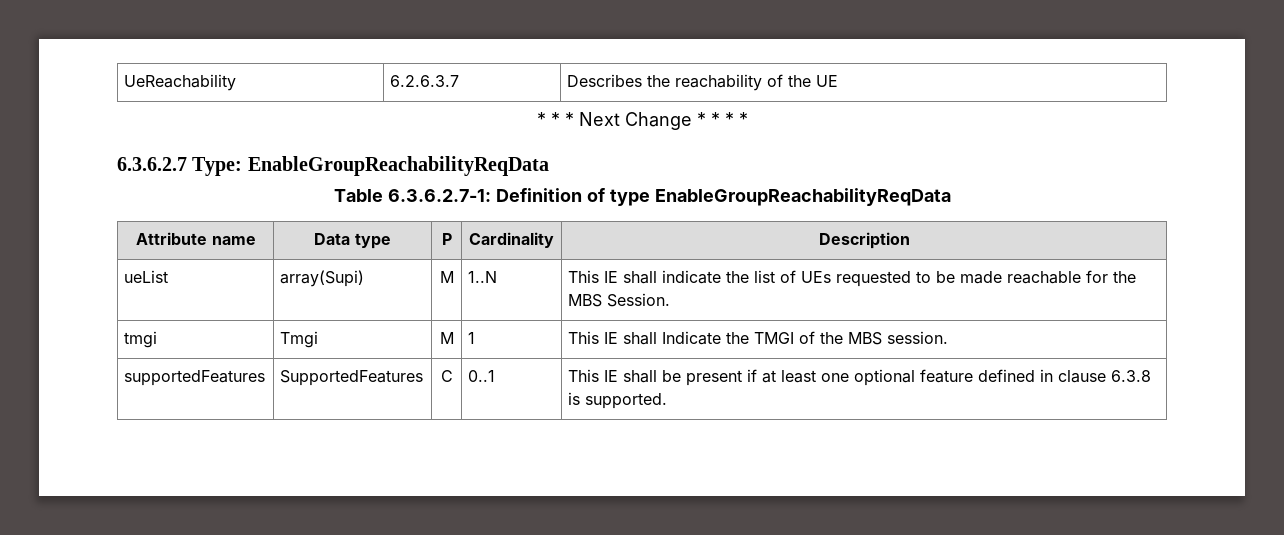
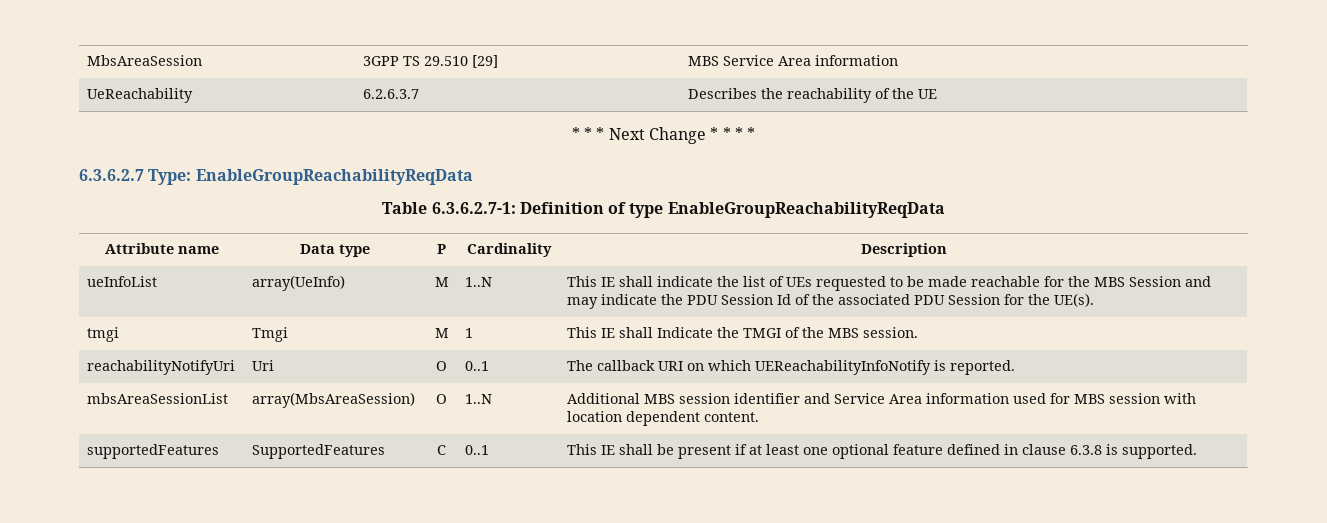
+ MbsAreaSession | 3GPP TS 29.510 [29] | MBS Service Area information
- ueList | array(Supi) | M | 1..N | This IE shall indicate the list of UEs requested to be made reachable for the MBS Session.
+ ueInfoList | array(UeInfo) | M | 1..N | This IE shall indicate the list of UEs requested to be made reachable for the MBS Session and may indicate the PDU Session Id of the associated PDU Session for the UE(s).
+ reachabilityNotifyUri | Uri | O | 0..1 | The callback URI on which UEReachabilityInfoNotify is reported.
+ mbsAreaSessionList | array(MbsAreaSession) | O | 1..N | Additional MBS session identifier and Service Area information used for MBS session with location dependent content.

